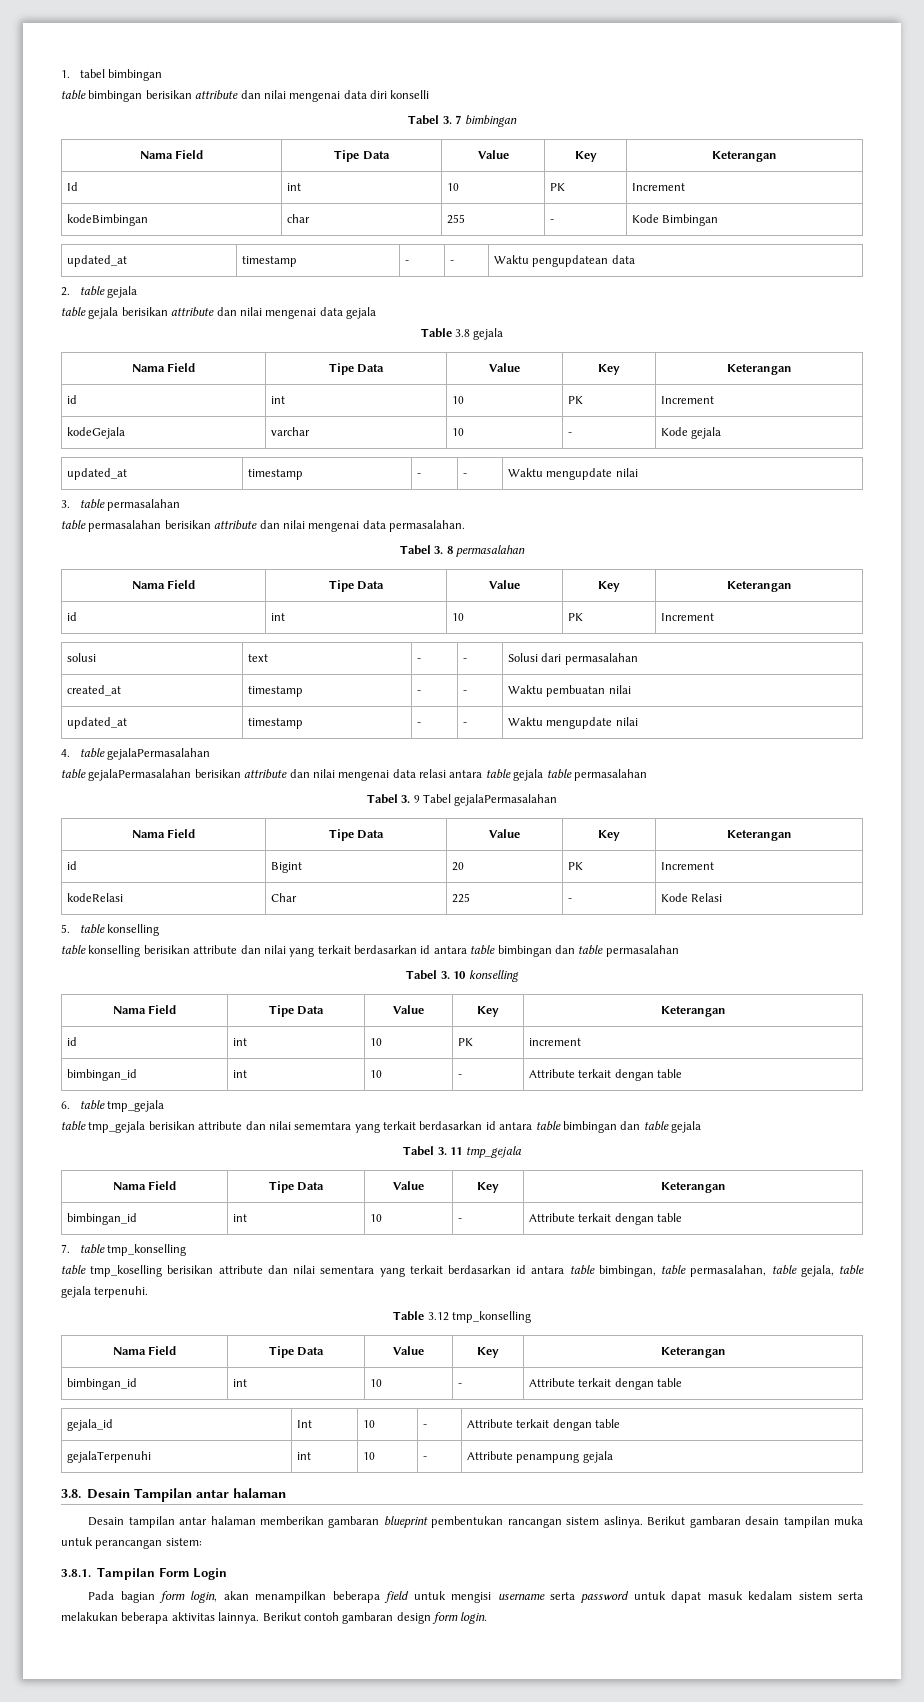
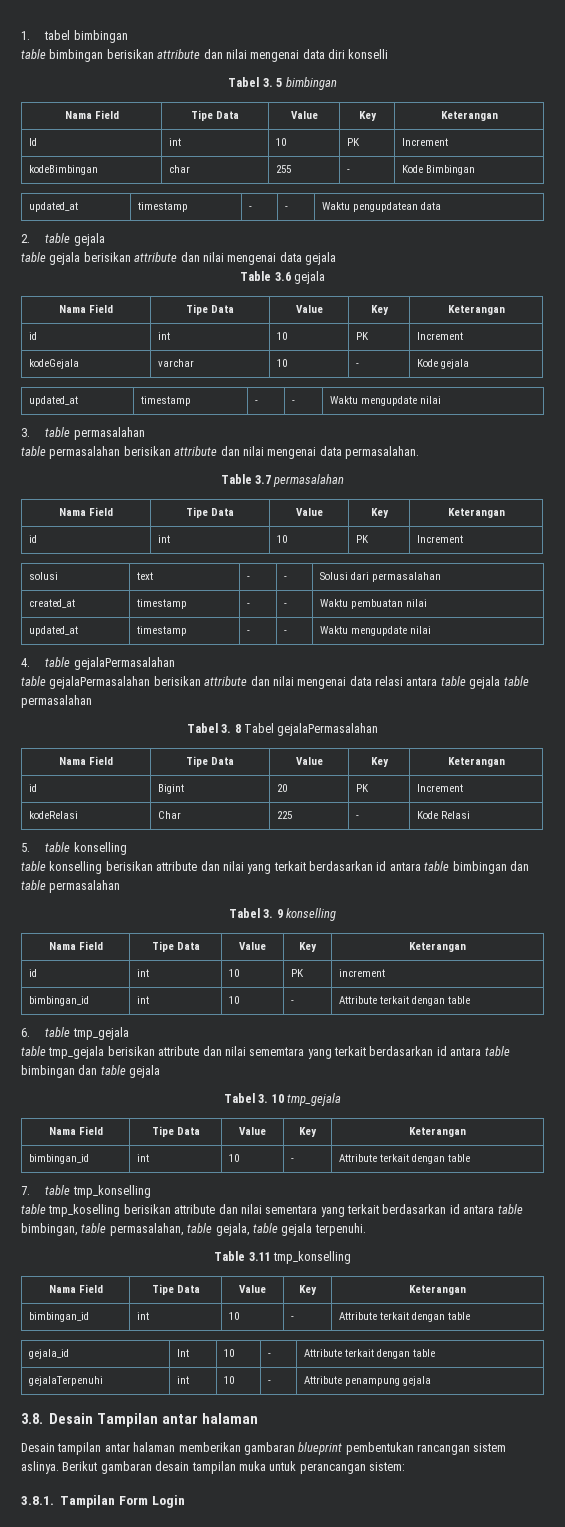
- Tabel 3. 7 bimbingan
+ Tabel 3. 5 bimbingan
- Table 3.8 gejala
+ Table 3.6 gejala
- Tabel 3. 8 permasalahan
+ Table 3.7 permasalahan
- Tabel 3. 9 Tabel gejalaPermasalahan
+ Tabel 3. 8 Tabel gejalaPermasalahan
- Tabel 3. 10 konselling
+ Tabel 3. 9 konselling
- Tabel 3. 11 tmp_gejala
+ Tabel 3. 10 tmp_gejala
- Table 3.12 tmp_konselling
+ Table 3.11 tmp_konselling
- Pada bagian form login, akan menampilkan beberapa field untuk mengisi username serta password untuk dapat masuk kedalam sistem serta melakukan beberapa aktivitas lainnya. Berikut contoh gambaran design form login.

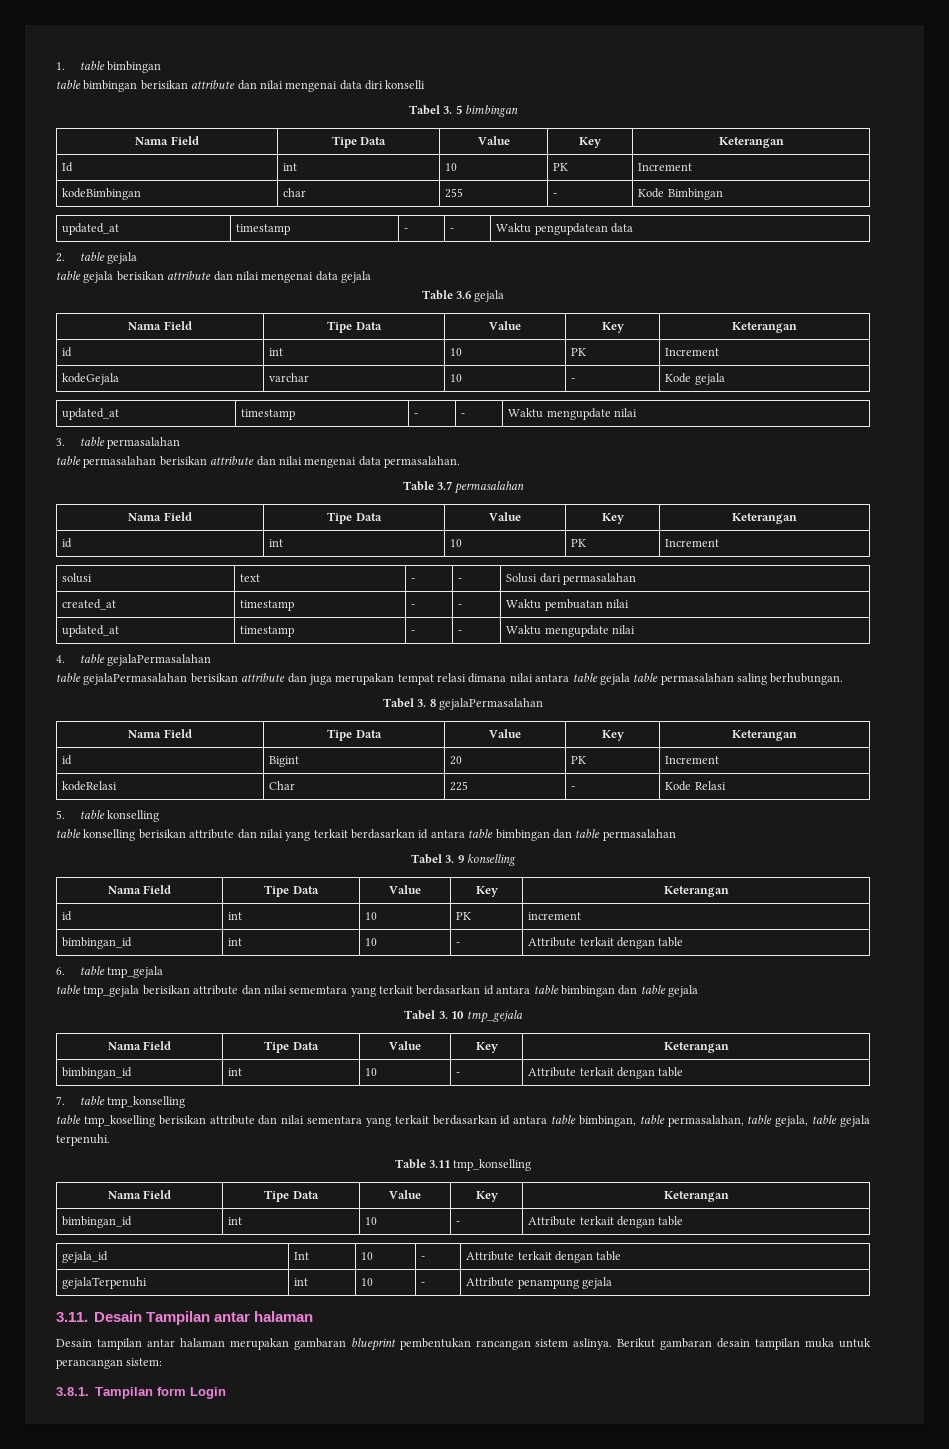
- 1. tabel bimbingan
+ 1. table bimbingan
- table gejalaPermasalahan berisikan attribute dan nilai mengenai data relasi antara table gejala table permasalahan
+ table gejalaPermasalahan berisikan attribute dan juga merupakan tempat relasi dimana nilai antara table gejala table permasalahan saling berhubungan.
- Tabel 3. 8 Tabel gejalaPermasalahan
+ Tabel 3. 8 gejalaPermasalahan
- 3.8. Desain Tampilan antar halaman
+ 3.11. Desain Tampilan antar halaman
- Desain tampilan antar halaman memberikan gambaran blueprint pembentukan rancangan sistem aslinya.
+ Desain tampilan antar halaman merupakan gambaran blueprint pembentukan rancangan sistem aslinya.
- 3.8.1. Tampilan Form Login
+ 3.8.1. Tampilan form Login

